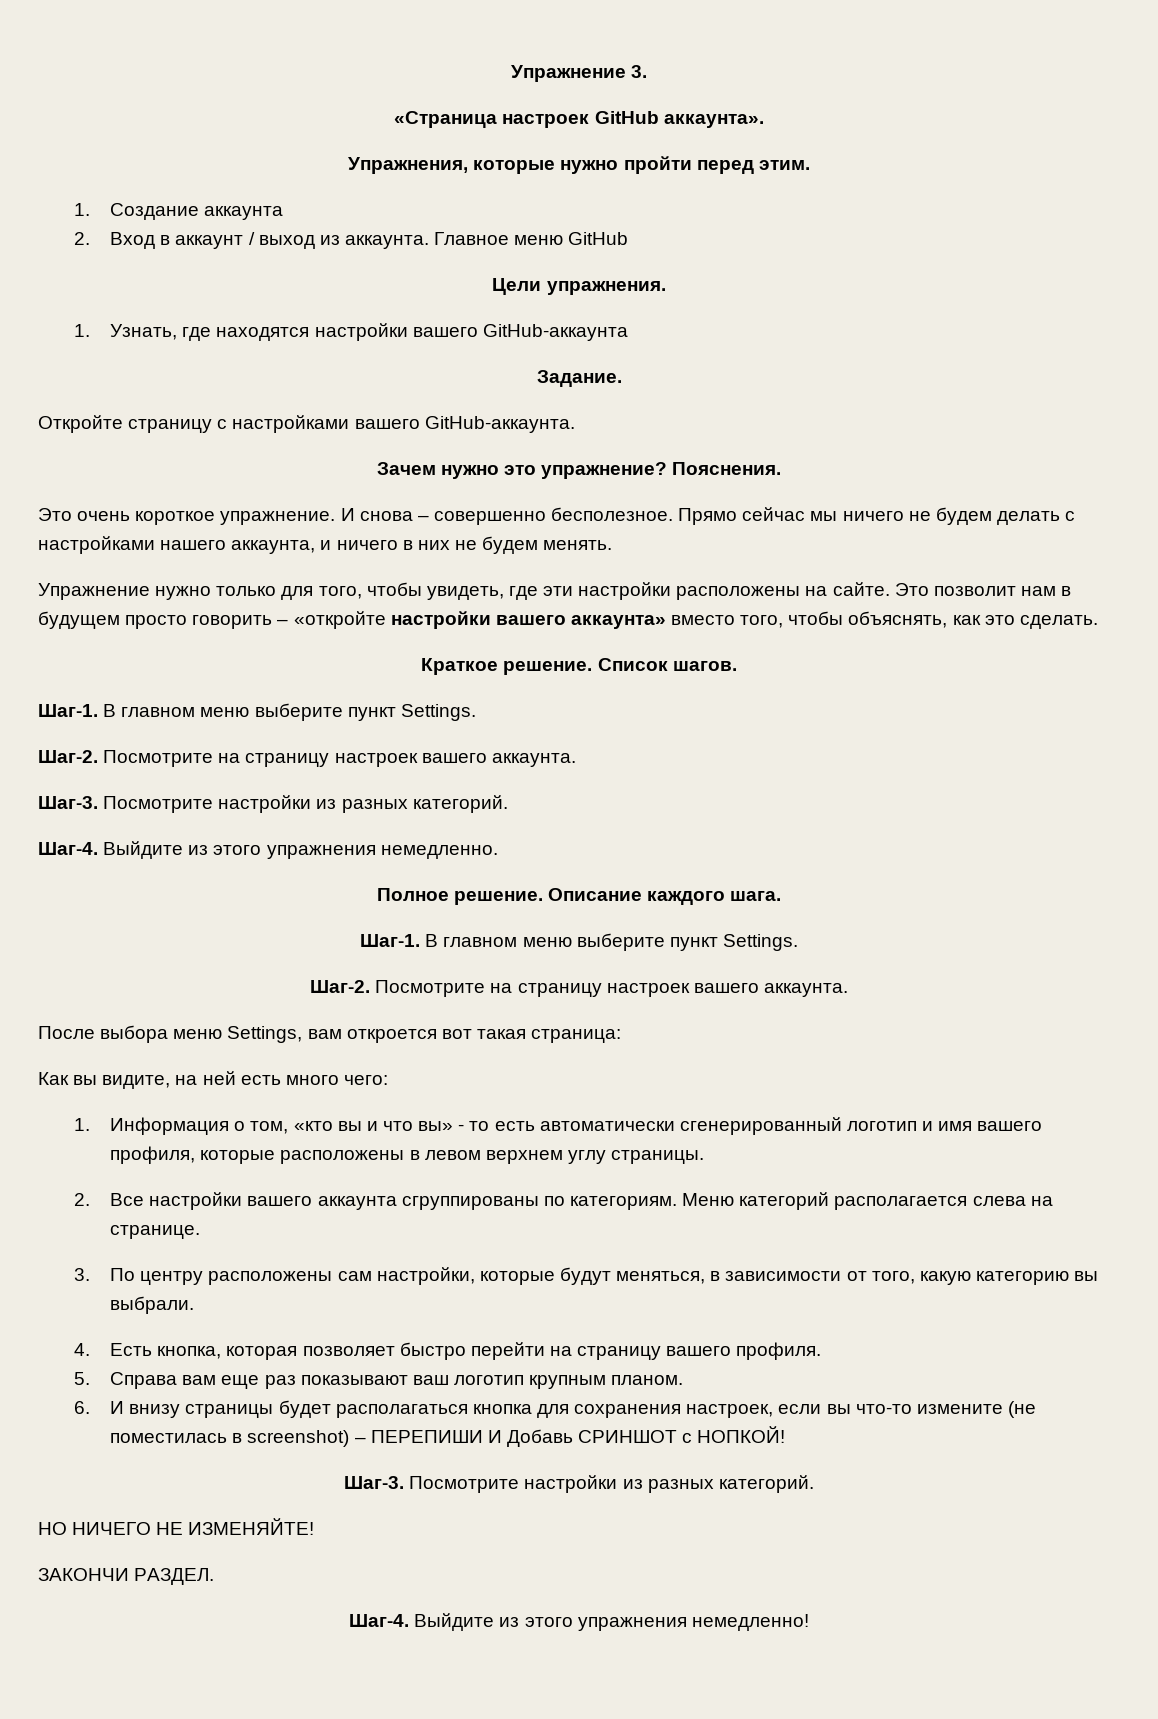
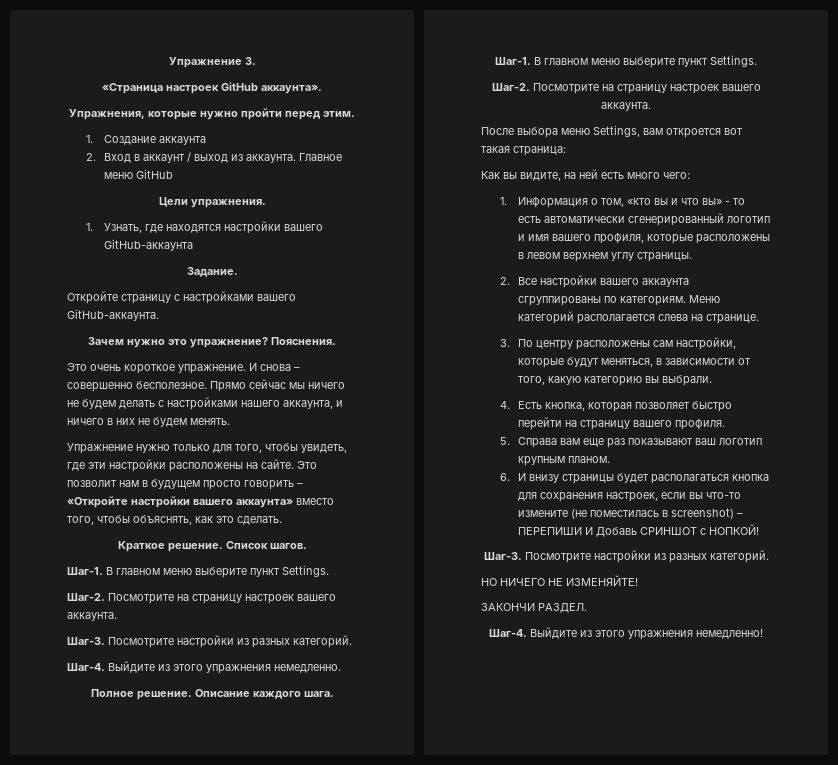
- Это позволит нам в будущем просто говорить – «откройте настройки вашего аккаунта» вместо того, чтобы объяснять, как это сделать.
+ Это позволит нам в будущем просто говорить – «Откройте настройки вашего аккаунта» вместо того, чтобы объяснять, как это сделать.

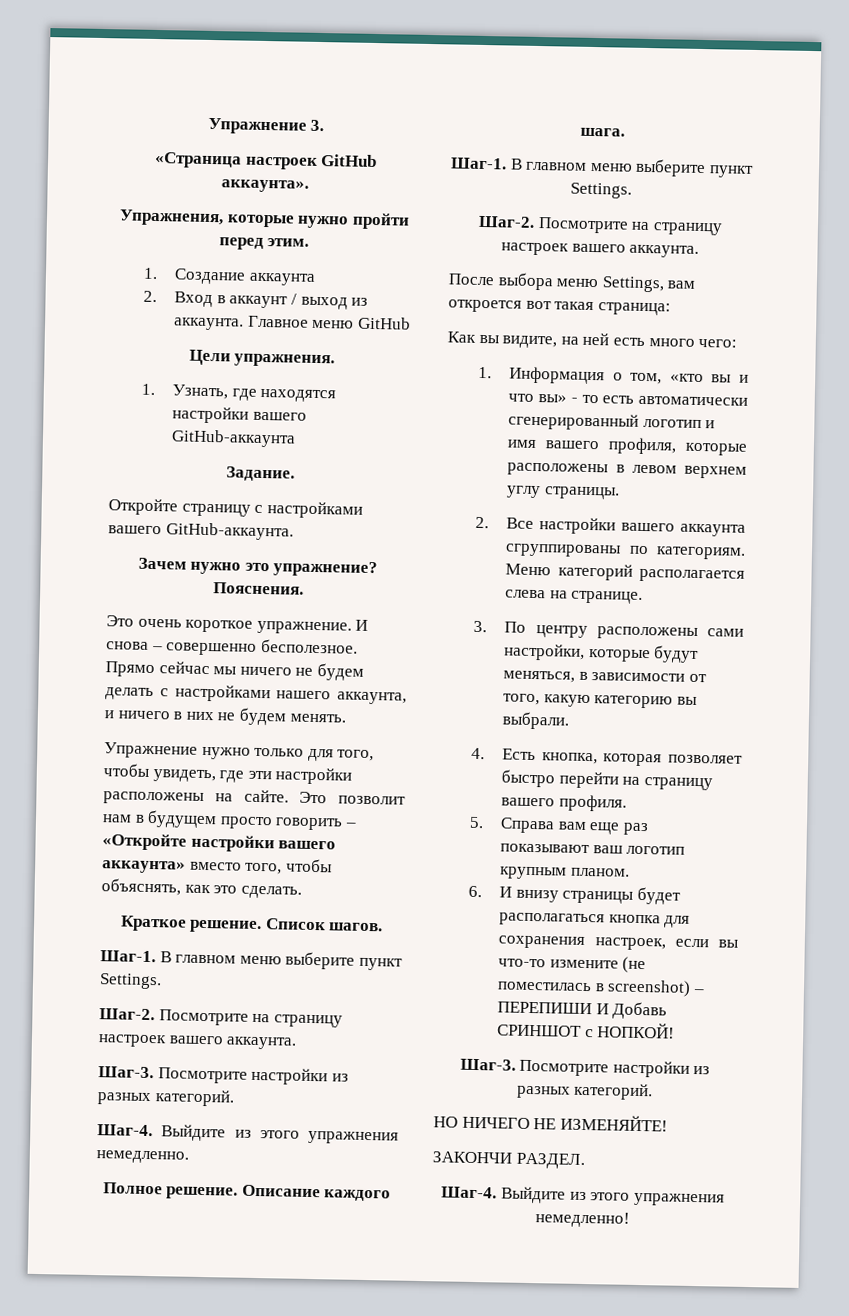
- 3. По центру расположены сам настройки, которые будут меняться, в зависимости от того, какую категорию вы выбрали.
+ 3. По центру расположены сами настройки, которые будут меняться, в зависимости от того, какую категорию вы выбрали.

